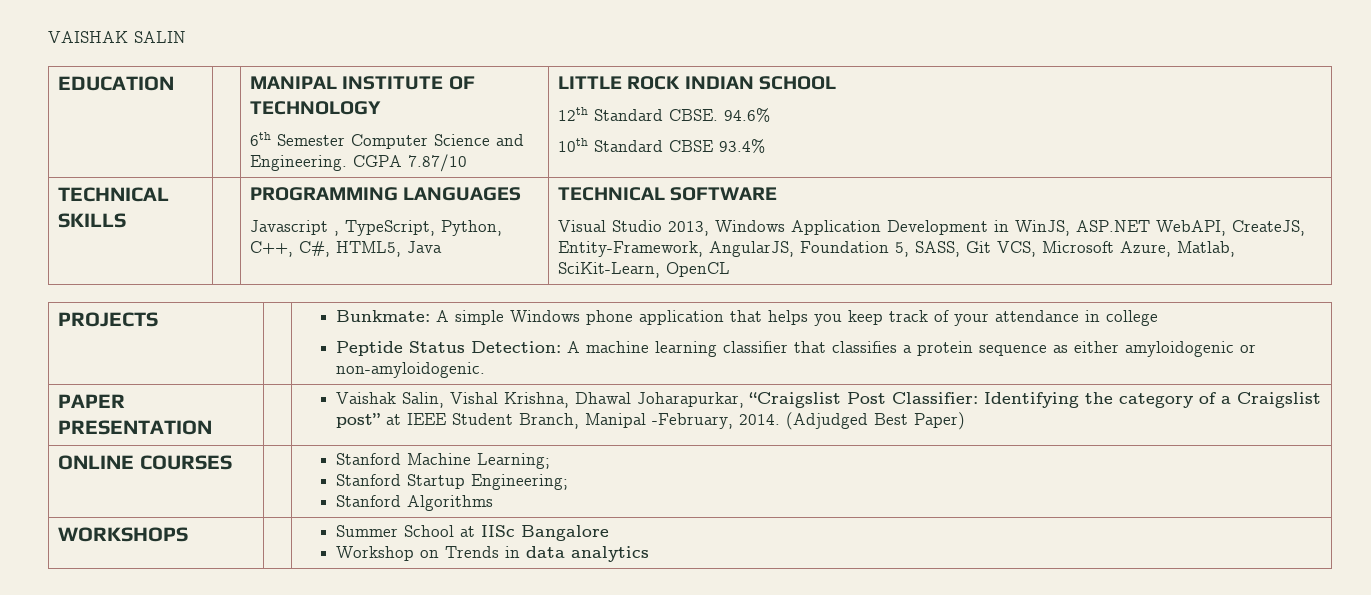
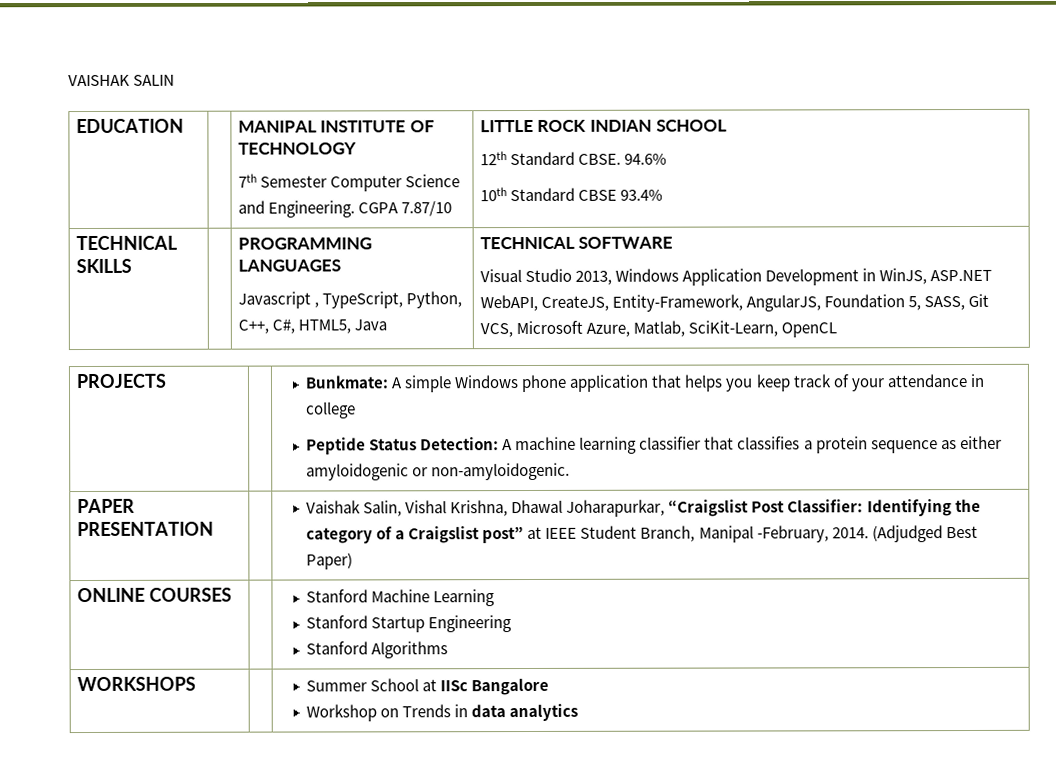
  EDUCATION | | MANIPAL INSTITUTE OF TECHNOLOGY
- 6th Semester Computer Science and Engineering. CGPA 7.87/10 | LITTLE ROCK INDIAN SCHOOL
+ 7th Semester Computer Science and Engineering. CGPA 7.87/10 | LITTLE ROCK INDIAN SCHOOL
- ONLINE COURSES | | Stanford Machine Learning;
- Stanford Startup Engineering;
+ ONLINE COURSES | | Stanford Machine Learning
+ Stanford Startup Engineering

